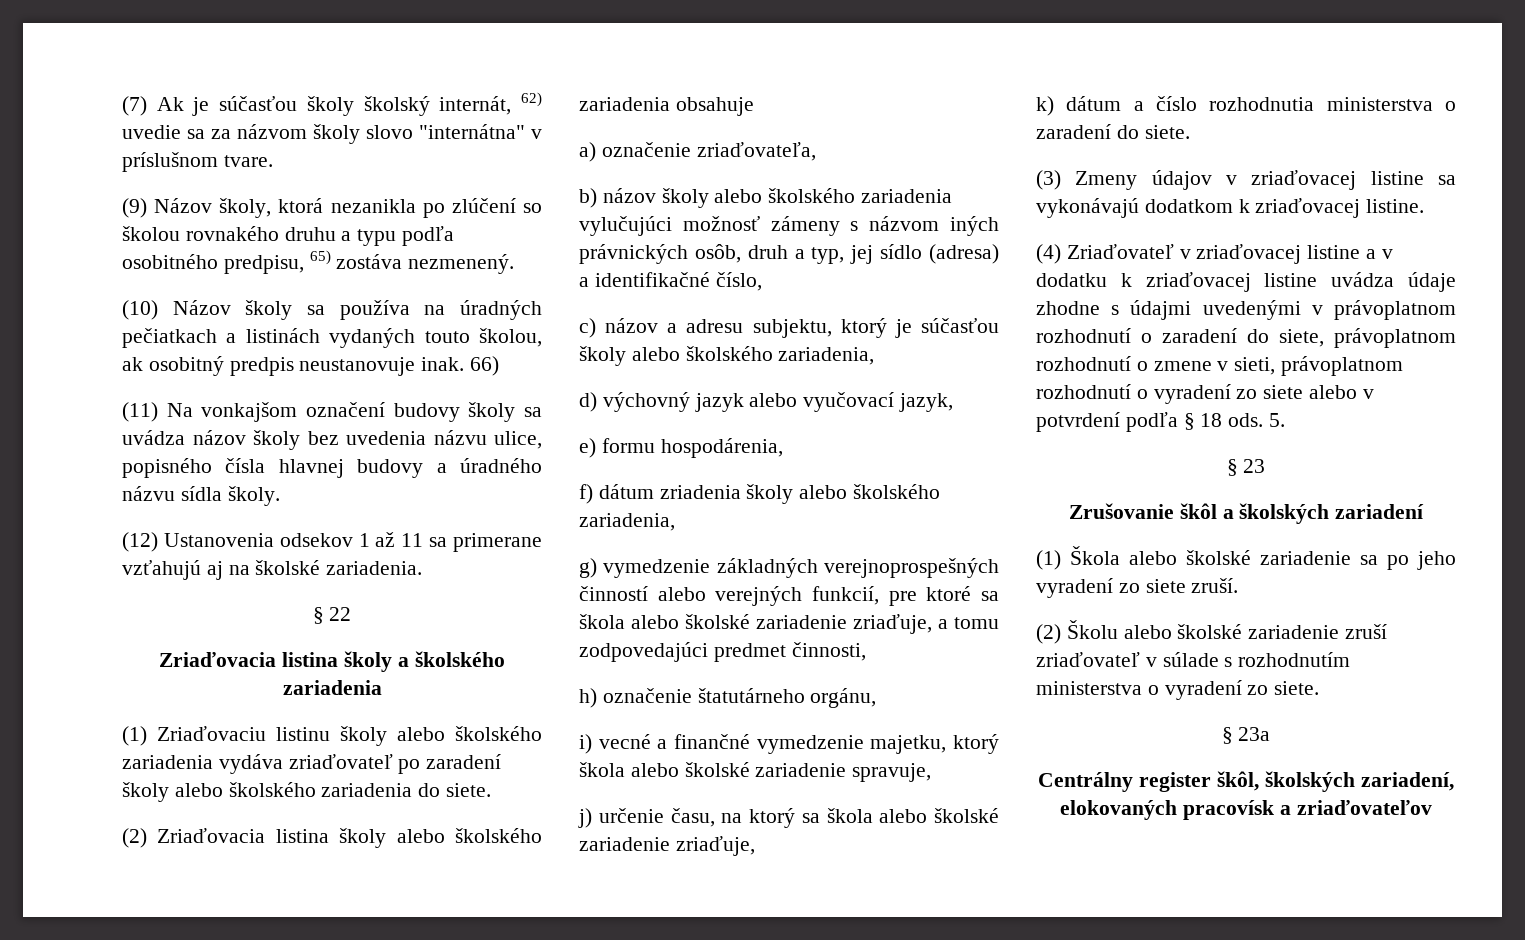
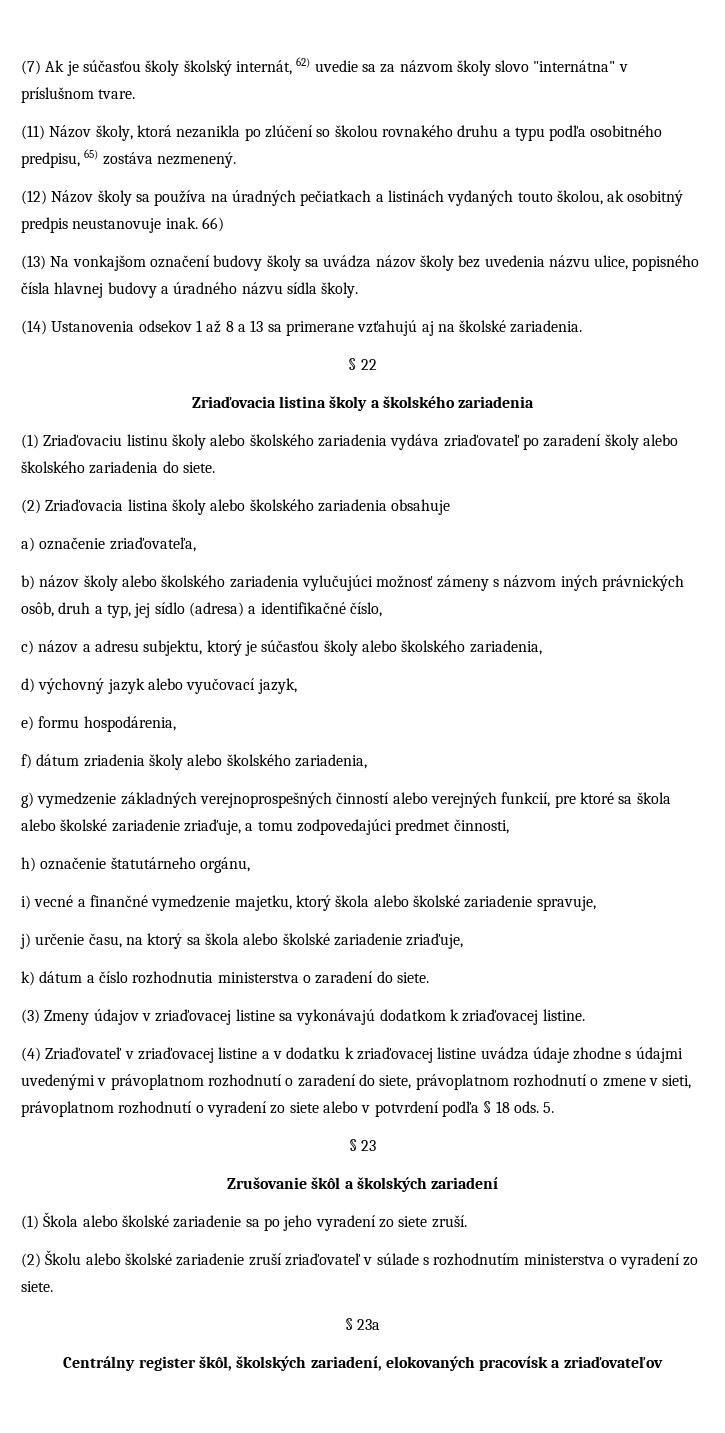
- (9) Názov školy, ktorá nezanikla po zlúčení so školou rovnakého druhu a typu podľa osobitného predpisu, 65) zostáva nezmenený.
+ (11) Názov školy, ktorá nezanikla po zlúčení so školou rovnakého druhu a typu podľa osobitného predpisu, 65) zostáva nezmenený.
- (10) Názov školy sa používa na úradných pečiatkach a listinách vydaných touto školou, ak osobitný predpis neustanovuje inak.
+ (12) Názov školy sa používa na úradných pečiatkach a listinách vydaných touto školou, ak osobitný predpis neustanovuje inak.
- (11) Na vonkajšom označení budovy školy sa uvádza názov školy bez uvedenia názvu ulice, popisného čísla hlavnej budovy a úradného názvu sídla školy.
+ (13) Na vonkajšom označení budovy školy sa uvádza názov školy bez uvedenia názvu ulice, popisného čísla hlavnej budovy a úradného názvu sídla školy.
- (12) Ustanovenia odsekov 1 až 11 sa primerane vzťahujú aj na školské zariadenia.
+ (14) Ustanovenia odsekov 1 až 8 a 13 sa primerane vzťahujú aj na školské zariadenia.

